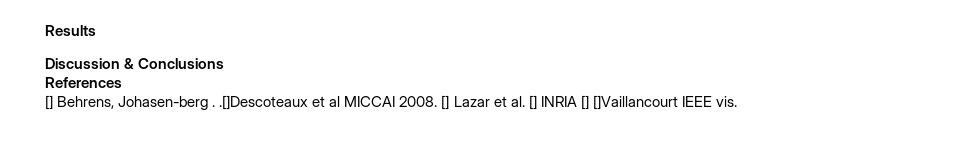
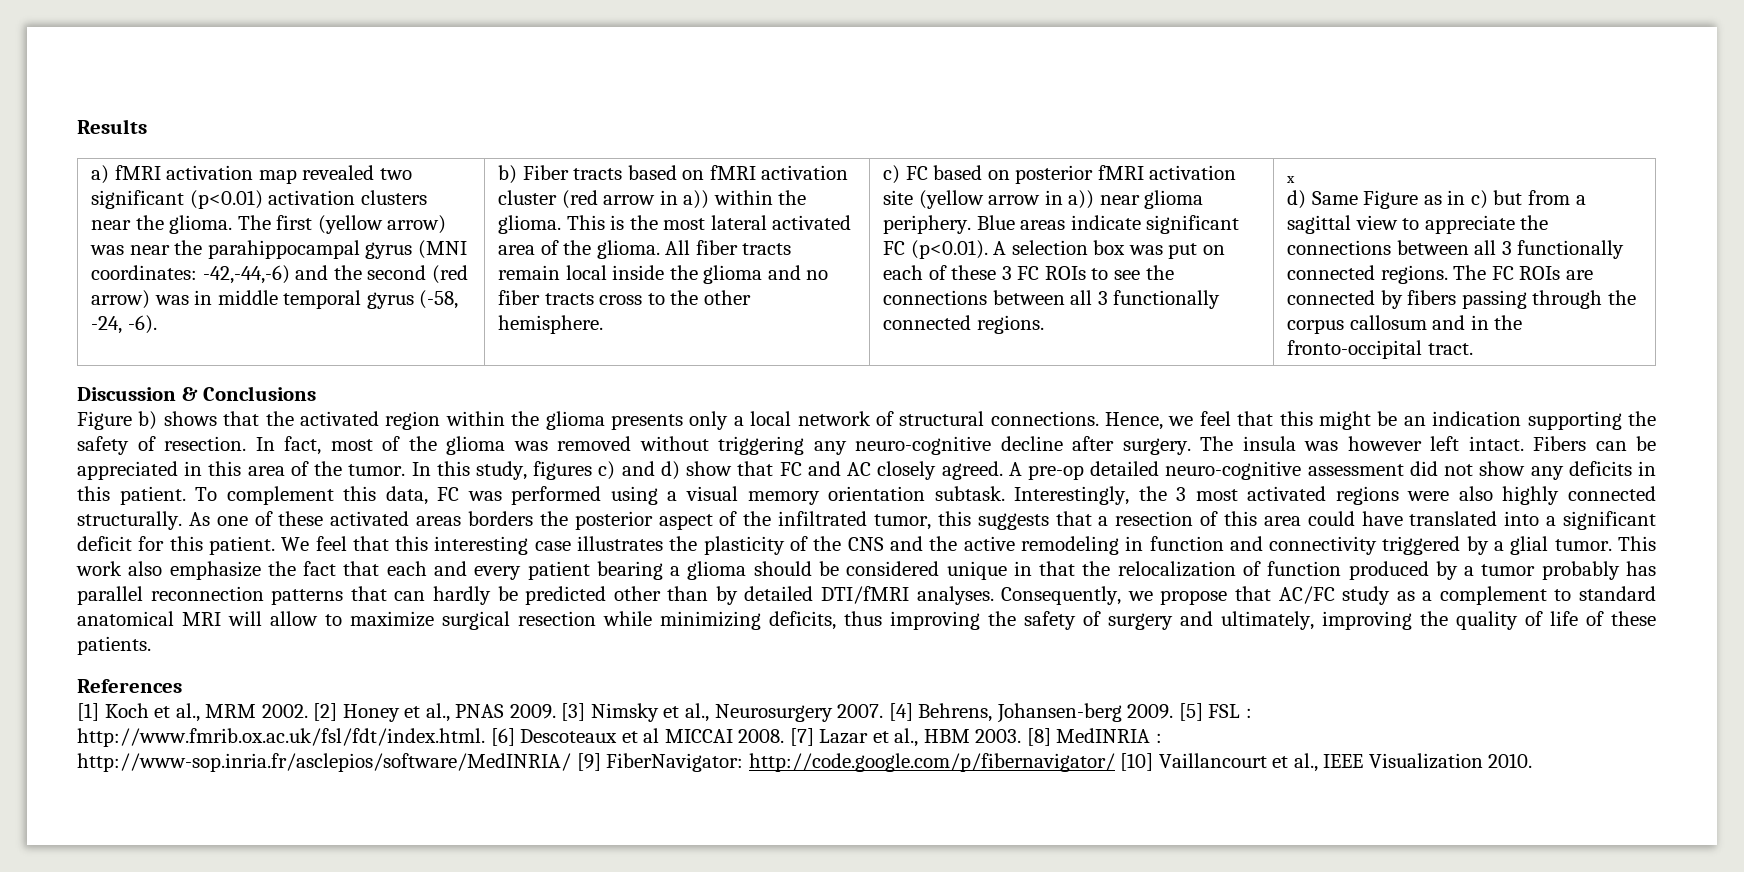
+ a) fMRI activation map revealed two significant (p<0.01) activation clusters near the glioma. The first (yellow arrow) was near the parahippocampal gyrus (MNI coordinates: -42,-44,-6) and the second (red arrow) was in middle temporal gyrus (-58, -24, -6). | b) Fiber tracts based on fMRI activation cluster (red arrow in a)) within the glioma. This is the most lateral activated area of the glioma. All fiber tracts remain local inside the glioma and no fiber tracts cross to the other hemisphere. | c) FC based on posterior fMRI activation site (yellow arrow in a)) near glioma periphery. Blue areas indicate significant FC (p<0.01). A selection box was put on each of these 3 FC ROIs to see the connections between all 3 functionally connected regions. | x
+ d) Same Figure as in c) but from a sagittal view to appreciate the connections between all 3 functionally connected regions. The FC ROIs are connected by fibers passing through the corpus callosum and in the fronto-occipital tract.
  Discussion & Conclusions
+ Figure b) shows that the activated region within the glioma presents only a local network of structural connections. Hence, we feel that this might be an indication supporting the safety of resection. In fact, most of the glioma was removed without triggering any neuro-cognitive decline after surgery. The insula was however left intact. Fibers can be appreciated in this area of the tumor. In this study, figures c) and d) show that FC and AC closely agreed. A pre-op detailed neuro-cognitive assessment did not show any deficits in this patient. To complement this data, FC was performed using a visual memory orientation subtask. Interestingly, the 3 most activated regions were also highly connected structurally. As one of these activated areas borders the posterior aspect of the infiltrated tumor, this suggests that a resection of this area could have translated into a significant deficit for this patient. We feel that this interesting case illustrates the plasticity of the CNS and the active remodeling in function and connectivity triggered by a glial tumor. This work also emphasize the fact that each and every patient bearing a glioma should be considered unique in that the relocalization of function produced by a tumor probably has parallel reconnection patterns that can hardly be predicted other than by detailed DTI/fMRI analyses. Consequently, we propose that AC/FC study as a complement to standard anatomical MRI will allow to maximize surgical resection while minimizing deficits, thus improving the safety of surgery and ultimately, improving the quality of life of these patients.
  References
- [] Behrens, Johasen-berg . .[]Descoteaux et al MICCAI 2008.
+ [1] Koch et al., MRM 2002. [2] Honey et al., PNAS 2009. [3] Nimsky et al., Neurosurgery 2007. [4] Behrens, Johansen-berg 2009. [5] FSL : http://www.fmrib.ox.ac.uk/fsl/fdt/index.html. [6] Descoteaux et al MICCAI 2008.
- [] Lazar et al. [] INRIA [] []Vaillancourt IEEE vis.
+ [7] Lazar et al., HBM 2003. [8] MedINRIA : http://www-sop.inria.fr/asclepios/software/MedINRIA/ [9] FiberNavigator: http://code.google.com/p/fibernavigator/ [10] Vaillancourt et al., IEEE Visualization 2010.

